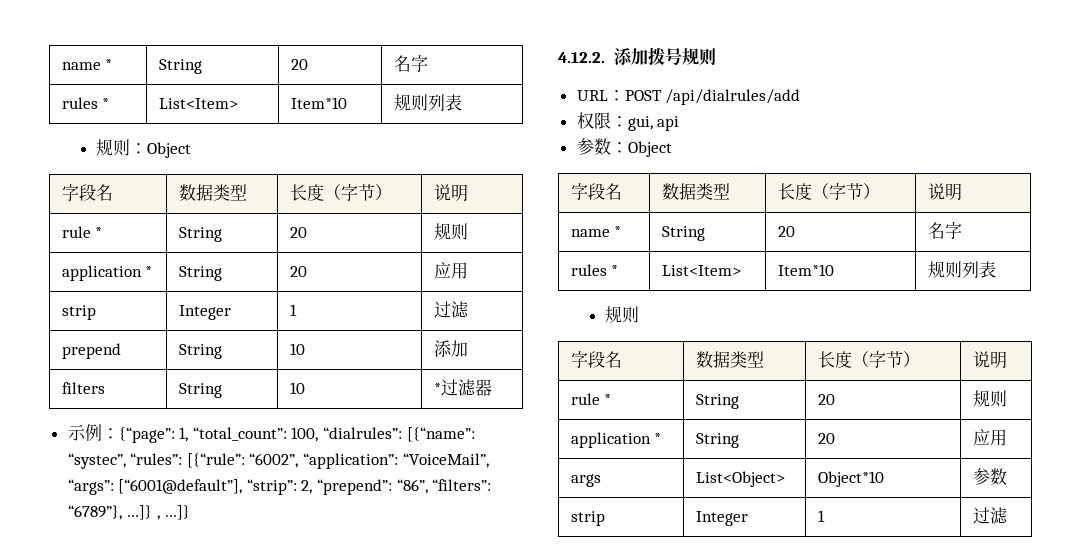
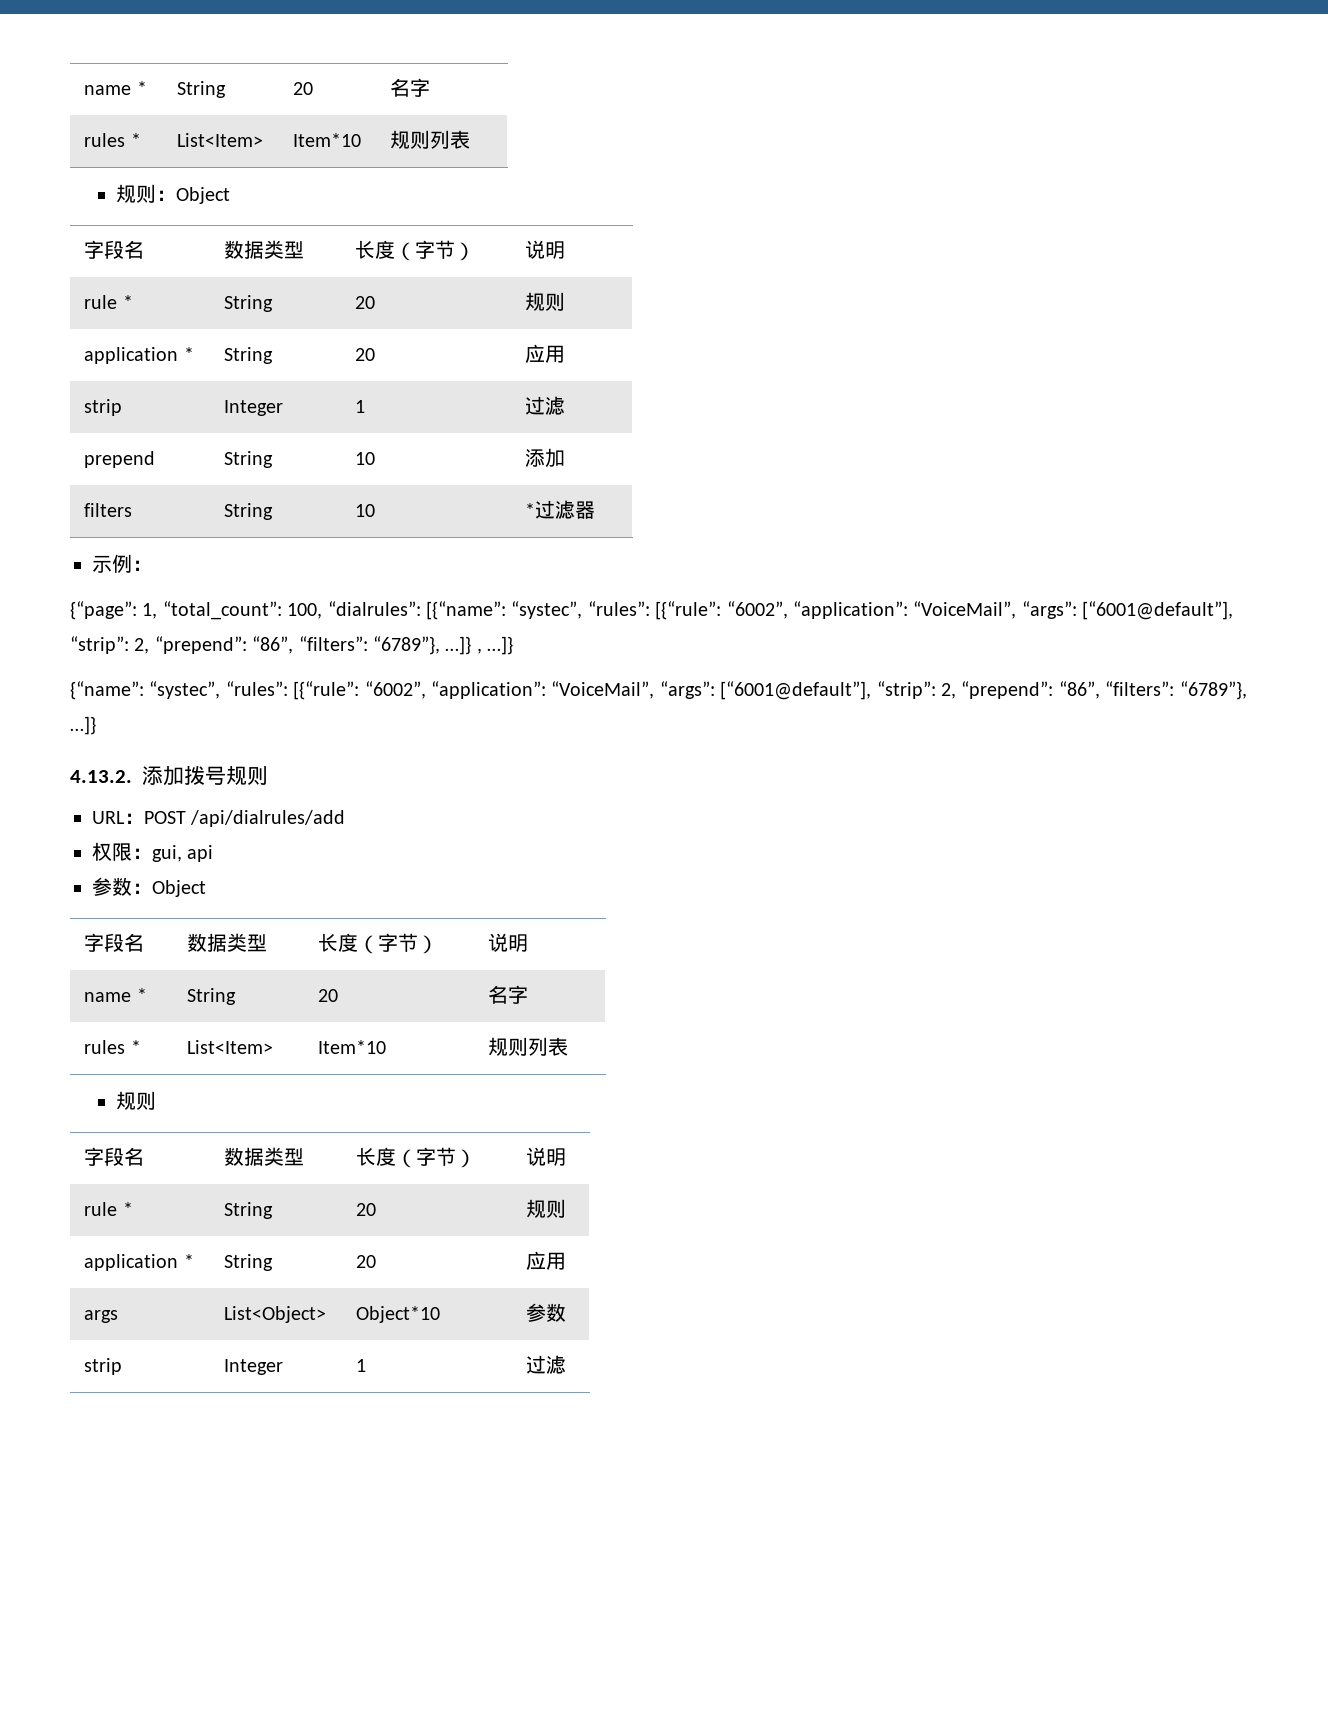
- 示例：{“page”: 1, “total_count”: 100, “dialrules”: [{“name”: “systec”, “rules”: [{“rule”: “6002”, “application”: “VoiceMail”, “args”: [“6001@default”], “strip”: 2, “prepend”: “86”, “filters”: “6789”}, …]} , …]}
+ 示例：
+ {“page”: 1, “total_count”: 100, “dialrules”: [{“name”: “systec”, “rules”: [{“rule”: “6002”, “application”: “VoiceMail”, “args”: [“6001@default”], “strip”: 2, “prepend”: “86”, “filters”: “6789”}, …]} , …]}
- 4.12.2.添加拨号规则
+ {“name”: “systec”, “rules”: [{“rule”: “6002”, “application”: “VoiceMail”, “args”: [“6001@default”], “strip”: 2, “prepend”: “86”, “filters”: “6789”}, …]}
+ 4.13.2.添加拨号规则

